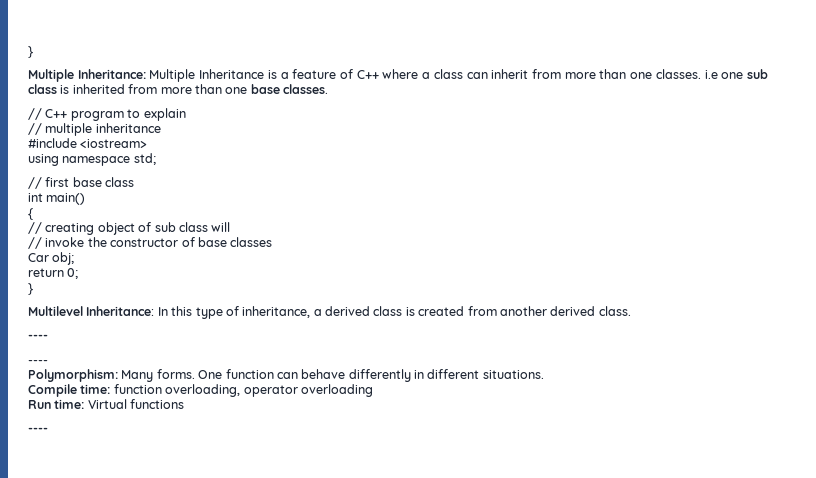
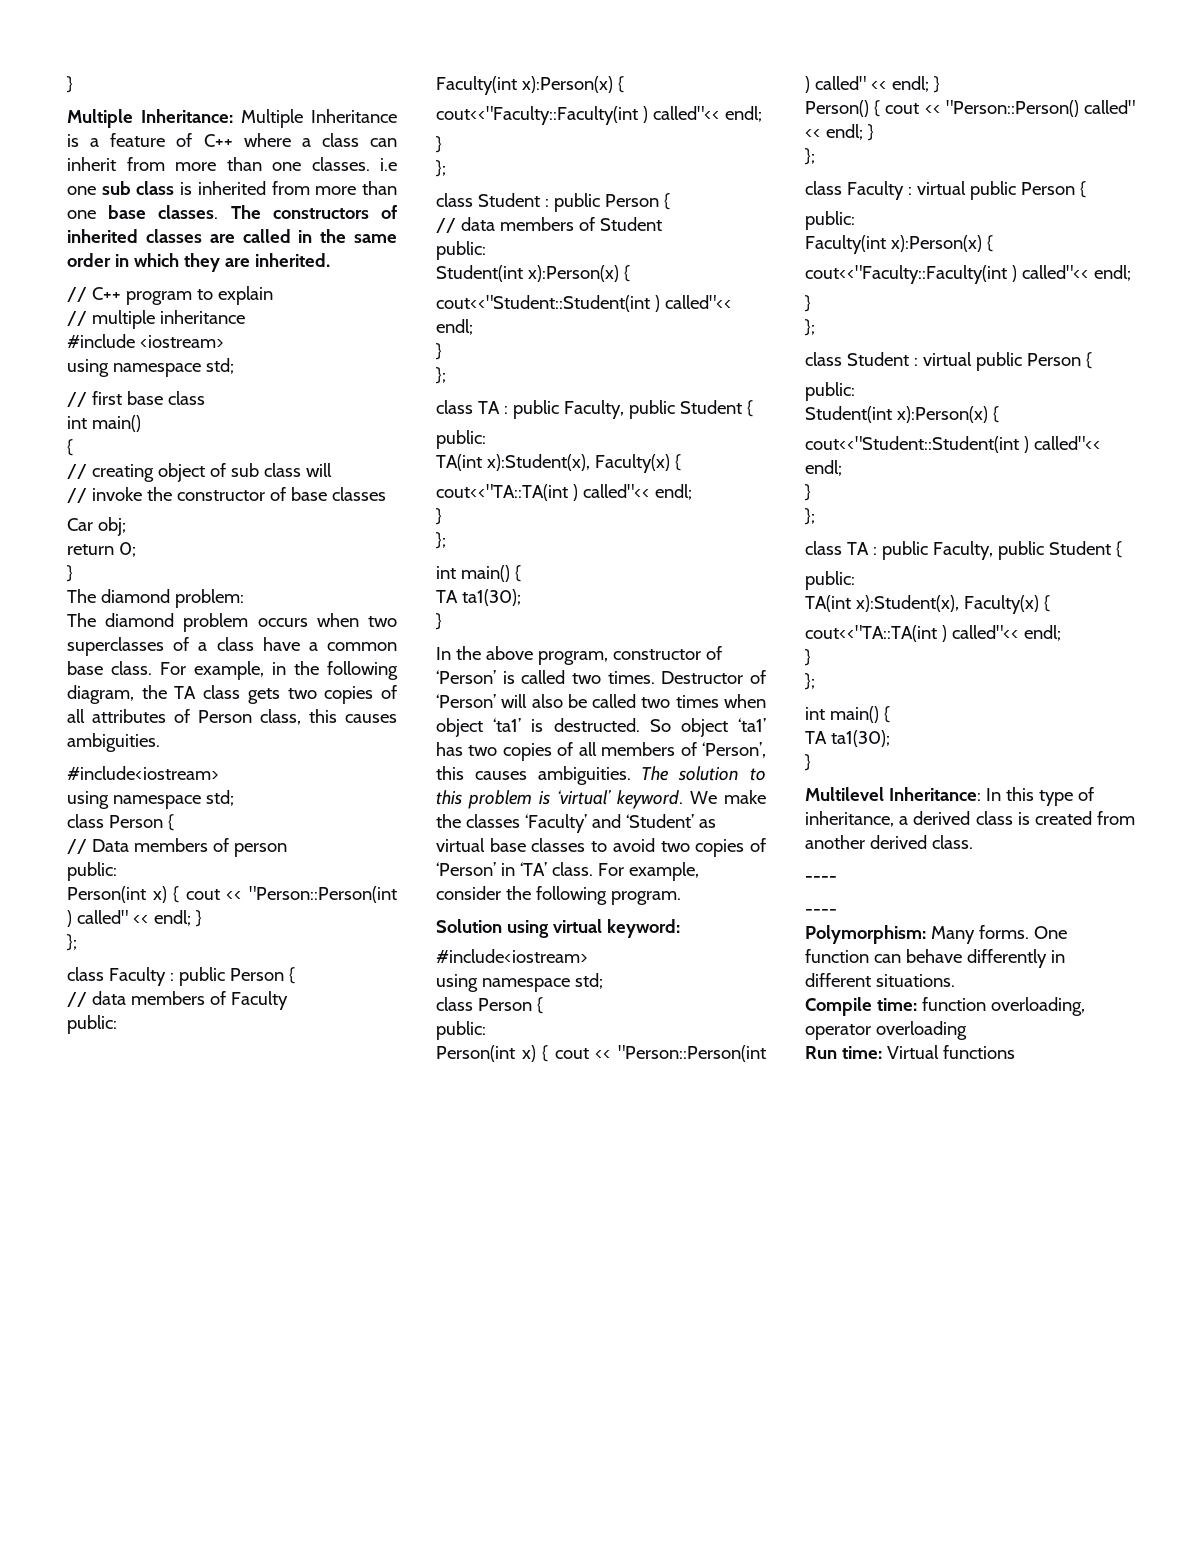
+ The constructors of inherited classes are called in the same order in which they are inherited.
+ The diamond problem:
+ The diamond problem occurs when two superclasses of a class have a common base class. For example, in the following diagram, the TA class gets two copies of all attributes of Person class, this causes ambiguities.
+ #include<iostream>
+ using namespace std;
+ class Person {
+ // Data members of person
+ public:
+ Person(int x) { cout << "Person::Person(int ) called" << endl; }
+ };
+ class Faculty : public Person {
+ // data members of Faculty
+ public:
+ Faculty(int x):Person(x) {
+ cout<<"Faculty::Faculty(int ) called"<< endl;
+ }
+ };
+ class Student : public Person {
+ // data members of Student
+ public:
+ Student(int x):Person(x) {
+ cout<<"Student::Student(int ) called"<< endl;
+ }
+ };
+ class TA : public Faculty, public Student {
+ public:
+ TA(int x):Student(x), Faculty(x) {
+ cout<<"TA::TA(int ) called"<< endl;
+ }
+ };
+ int main() {
+ TA ta1(30);
+ }
+ In the above program, constructor of ‘Person’ is called two times. Destructor of ‘Person’ will also be called two times when object ‘ta1’ is destructed. So object ‘ta1’ has two copies of all members of ‘Person’, this causes ambiguities. The solution to this problem is ‘virtual’ keyword. We make the classes ‘Faculty’ and ‘Student’ as virtual base classes to avoid two copies of ‘Person’ in ‘TA’ class. For example, consider the following program.
+ Solution using virtual keyword:
+ #include<iostream>
+ using namespace std;
+ class Person {
+ public:
+ Person(int x) { cout << "Person::Person(int ) called" << endl; }
+ Person() { cout << "Person::Person() called" << endl; }
+ };
+ class Faculty : virtual public Person {
+ public:
+ Faculty(int x):Person(x) {
+ cout<<"Faculty::Faculty(int ) called"<< endl;
+ }
+ };
+ class Student : virtual public Person {
+ public:
+ Student(int x):Person(x) {
+ cout<<"Student::Student(int ) called"<< endl;
+ }
+ };
+ class TA : public Faculty, public Student {
+ public:
+ TA(int x):Student(x), Faculty(x) {
+ cout<<"TA::TA(int ) called"<< endl;
+ }
+ };
+ int main() {
+ TA ta1(30);
+ }
  Run time: Virtual functions
- ----

